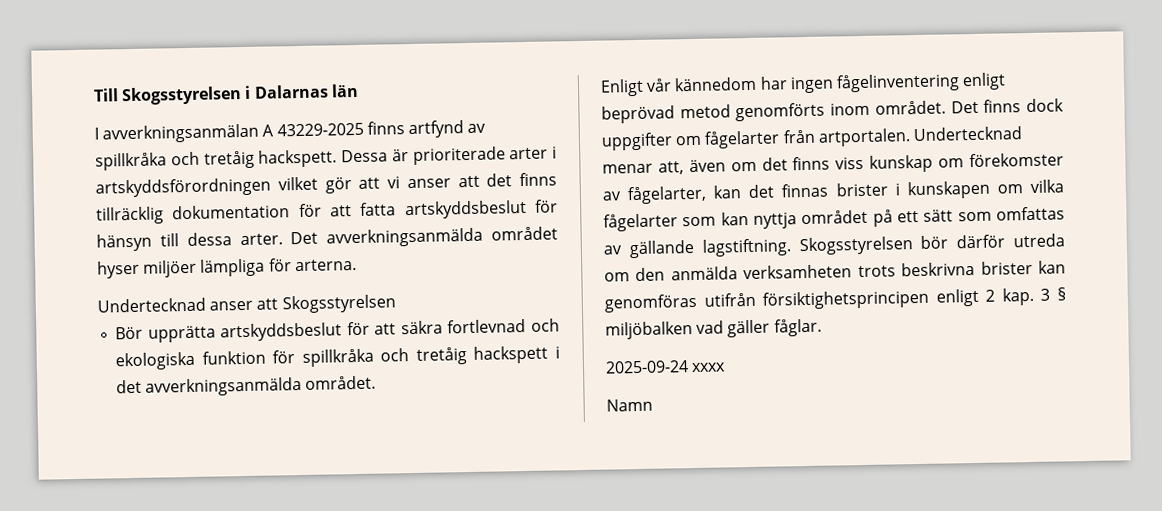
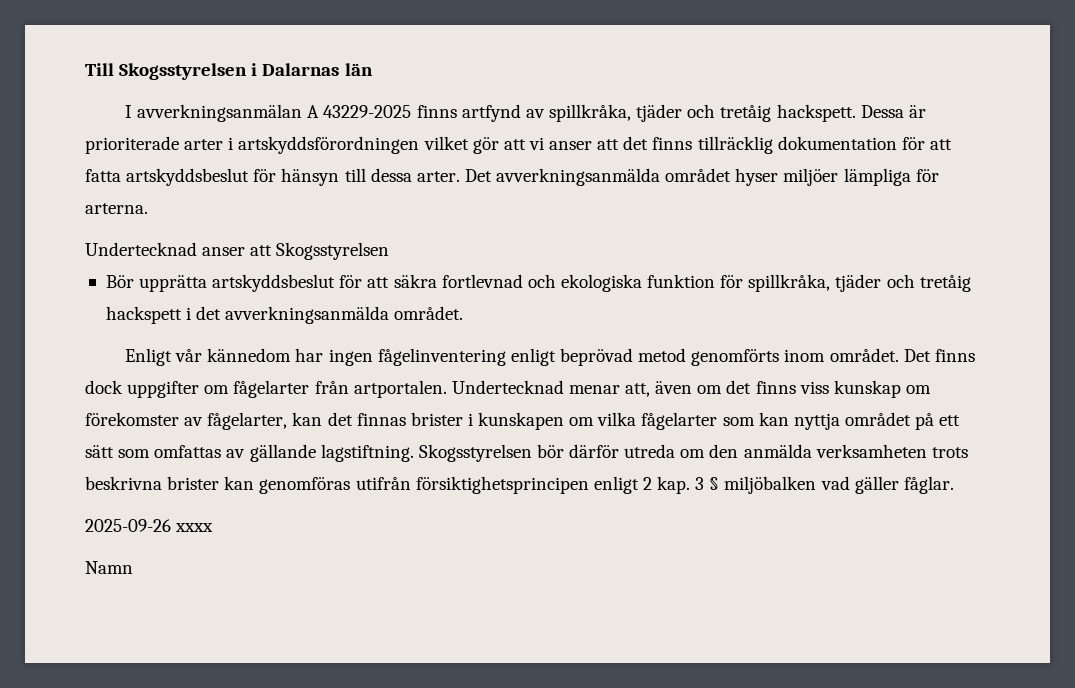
- I avverkningsanmälan A 43229-2025 finns artfynd av spillkråka och tretåig hackspett.
+ I avverkningsanmälan A 43229-2025 finns artfynd av spillkråka, tjäder och tretåig hackspett.
- Bör upprätta artskyddsbeslut för att säkra fortlevnad och ekologiska funktion för spillkråka och tretåig hackspett i det avverkningsanmälda området.
+ Bör upprätta artskyddsbeslut för att säkra fortlevnad och ekologiska funktion för spillkråka, tjäder och tretåig hackspett i det avverkningsanmälda området.
- 2025-09-24 xxxx
+ 2025-09-26 xxxx

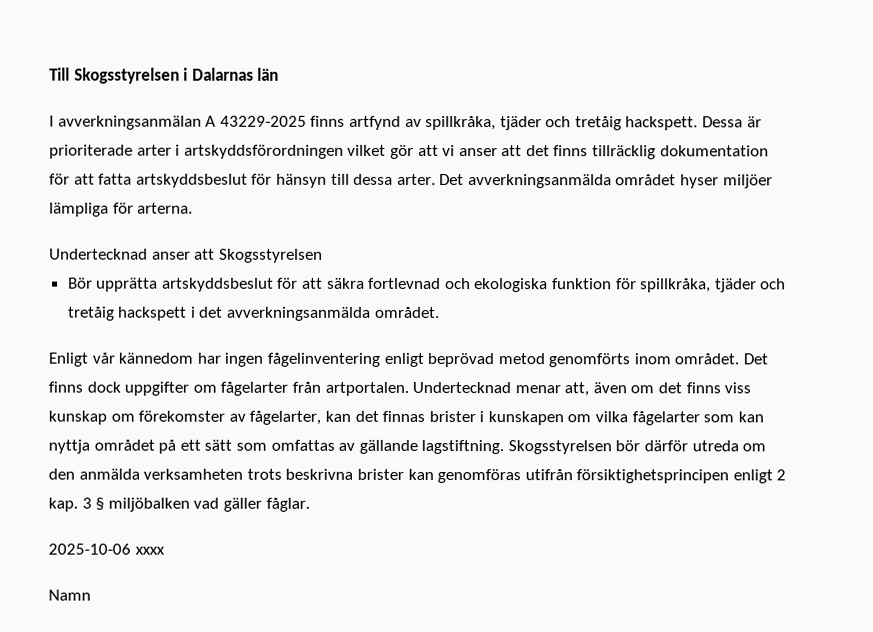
- 2025-09-26 xxxx
+ 2025-10-06 xxxx

